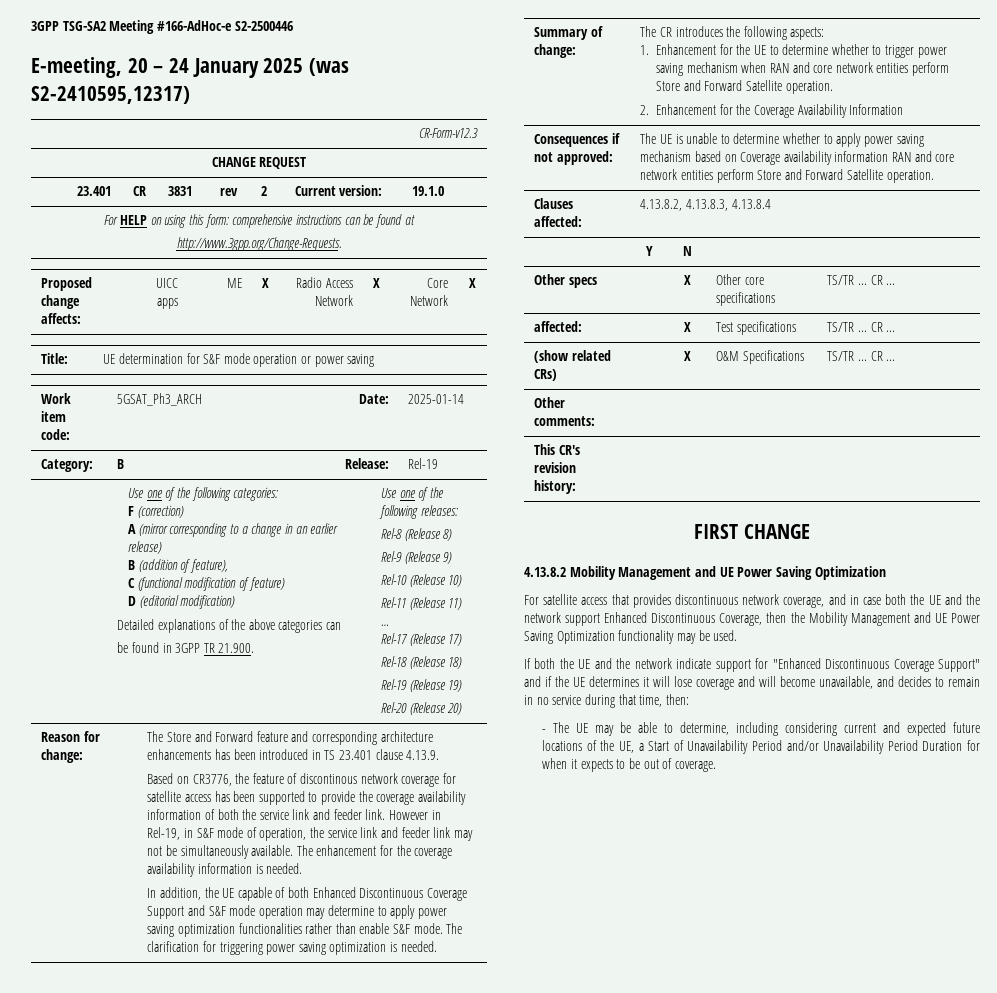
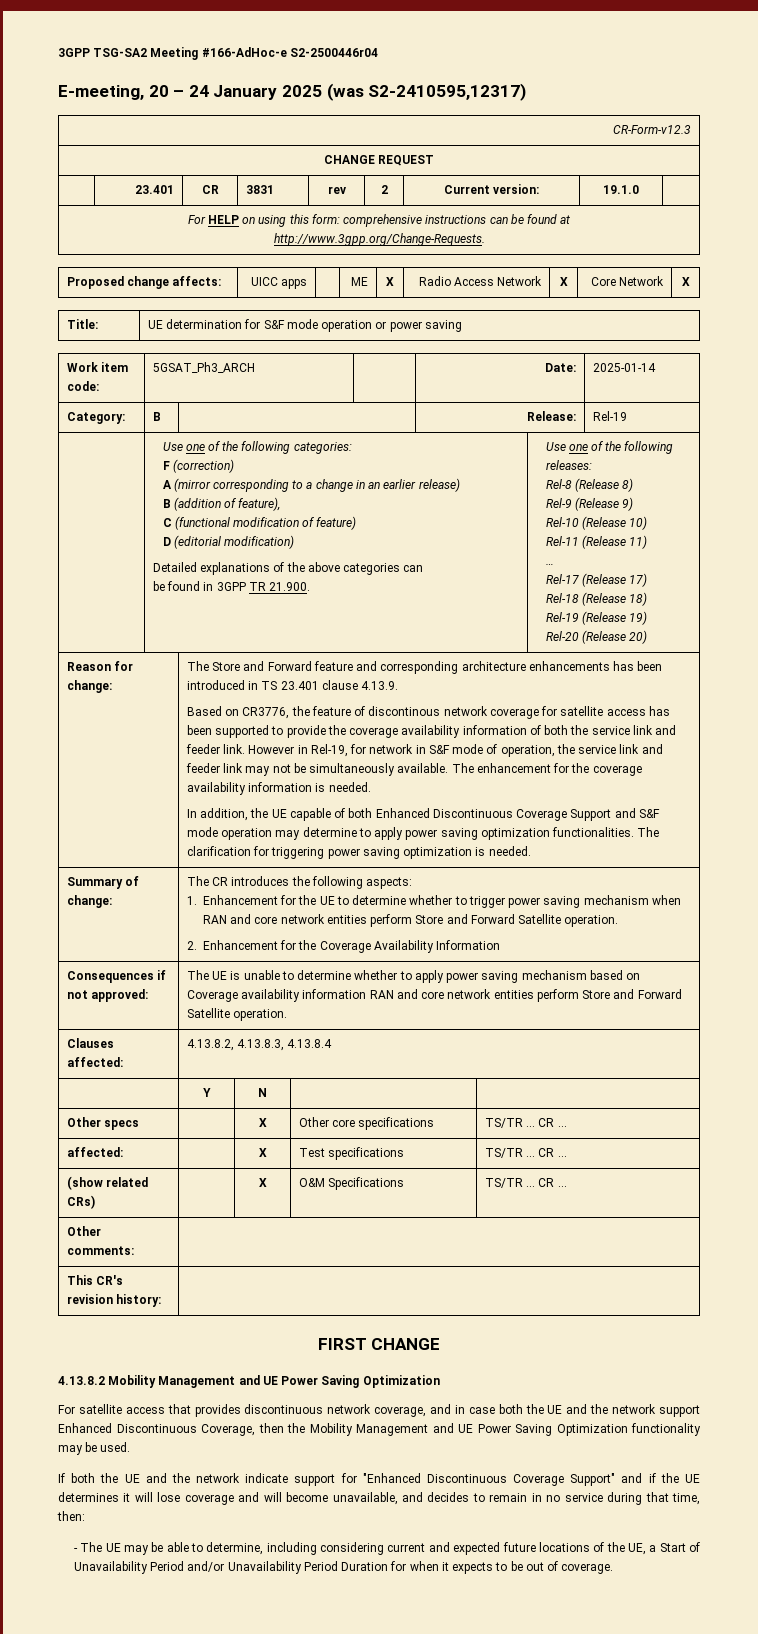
- 3GPP TSG-SA2 Meeting #166-AdHoc-e S2-2500446
+ 3GPP TSG-SA2 Meeting #166-AdHoc-e S2-2500446r04
- However in Rel-19, in S&F mode of operation, the service link and feeder link may not be simultaneously available.
+ However in Rel-19, for network in S&F mode of operation, the service link and feeder link may not be simultaneously available.
- In addition, the UE capable of both Enhanced Discontinuous Coverage Support and S&F mode operation may determine to apply power saving optimization functionalities rather than enable S&F mode.
+ In addition, the UE capable of both Enhanced Discontinuous Coverage Support and S&F mode operation may determine to apply power saving optimization functionalities.

